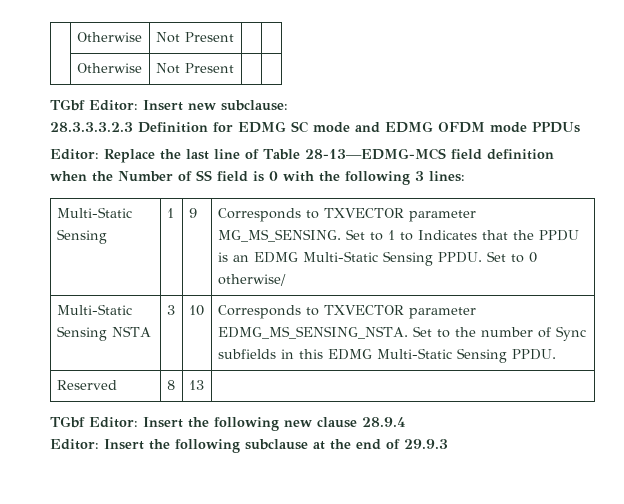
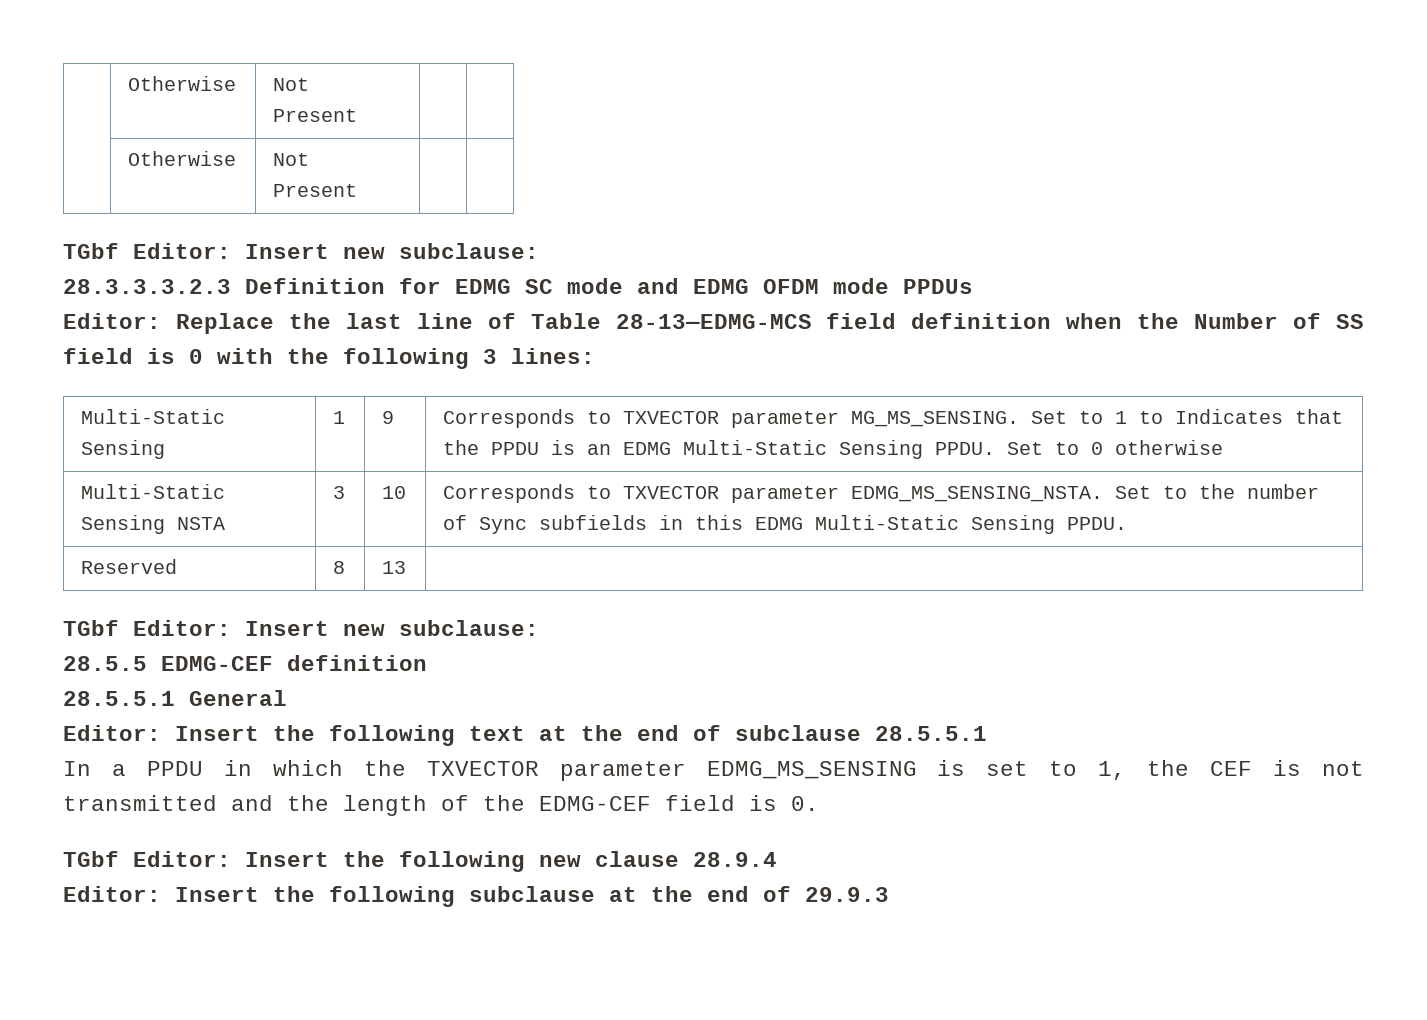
- Multi-Static Sensing | 1 | 9 | Corresponds to TXVECTOR parameter MG_MS_SENSING. Set to 1 to Indicates that the PPDU is an EDMG Multi-Static Sensing PPDU. Set to 0 otherwise/
+ Multi-Static Sensing | 1 | 9 | Corresponds to TXVECTOR parameter MG_MS_SENSING. Set to 1 to Indicates that the PPDU is an EDMG Multi-Static Sensing PPDU. Set to 0 otherwise
  Reserved | 8 | 13 |
+ TGbf Editor: Insert new subclause:
+ 28.5.5 EDMG-CEF definition
+ 28.5.5.1 General
+ Editor: Insert the following text at the end of subclause 28.5.5.1
+ In a PPDU in which the TXVECTOR parameter EDMG_MS_SENSING is set to 1, the CEF is not transmitted and the length of the EDMG-CEF field is 0.

